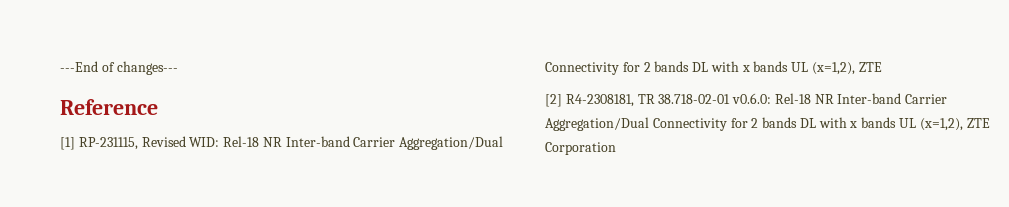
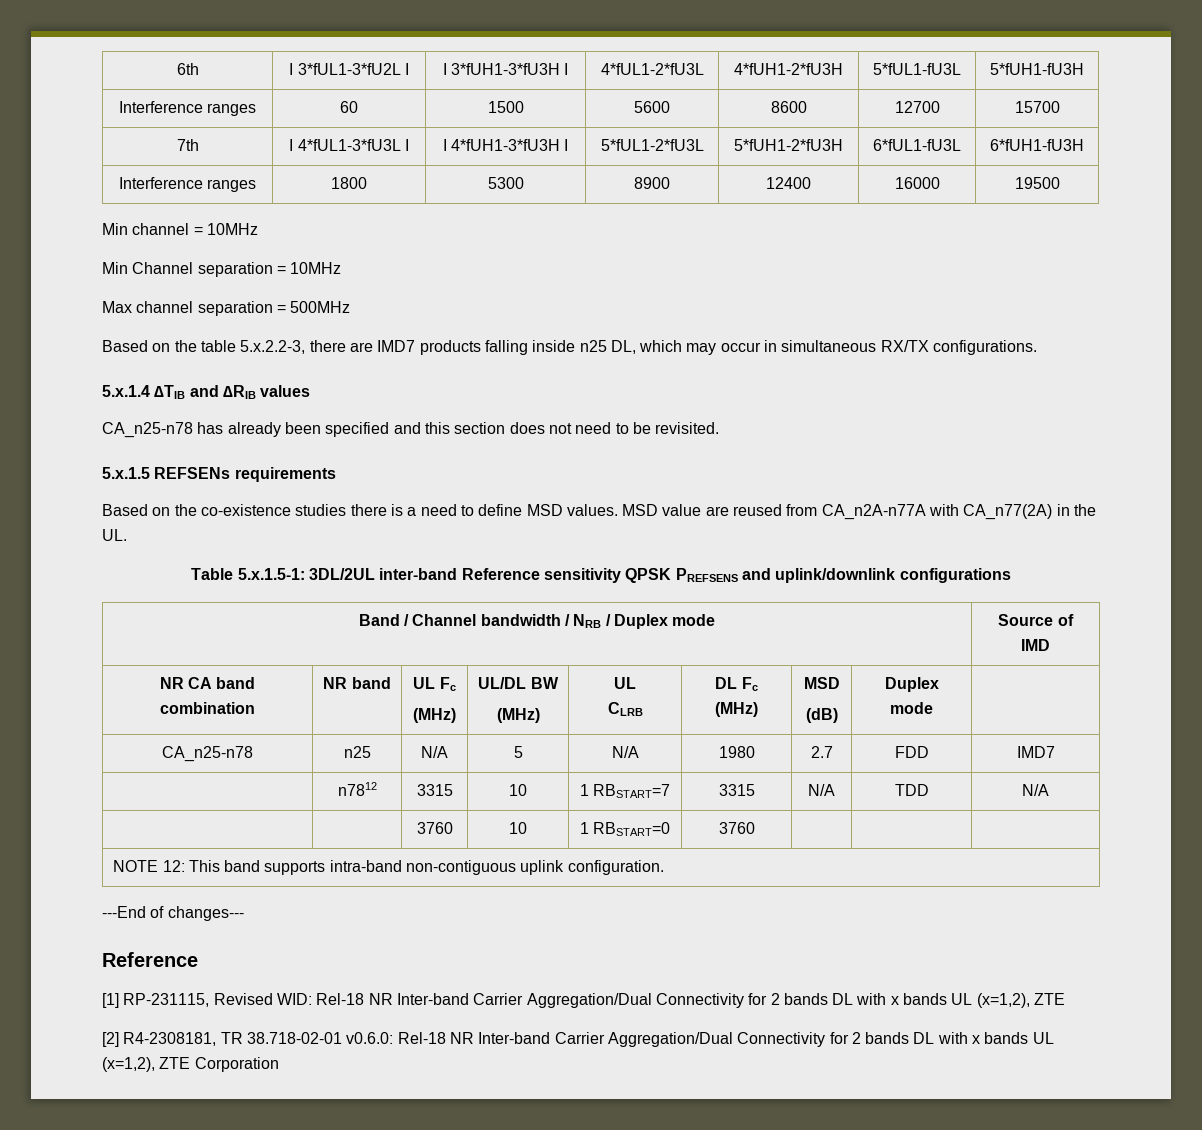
+ 6th | I 3*fUL1-3*fU2L I | I 3*fUH1-3*fU3H I | 4*fUL1-2*fU3L | 4*fUH1-2*fU3H | 5*fUL1-fU3L | 5*fUH1-fU3H
+ Interference ranges | 60 | 1500 | 5600 | 8600 | 12700 | 15700
+ 7th | I 4*fUL1-3*fU3L I | I 4*fUH1-3*fU3H I | 5*fUL1-2*fU3L | 5*fUH1-2*fU3H | 6*fUL1-fU3L | 6*fUH1-fU3H
+ Interference ranges | 1800 | 5300 | 8900 | 12400 | 16000 | 19500
+ Min channel = 10MHz
+ Min Channel separation = 10MHz
+ Max channel separation = 500MHz
+ Based on the table 5.x.2.2-3, there are IMD7 products falling inside n25 DL, which may occur in simultaneous RX/TX configurations.
+ 5.x.1.4 ∆TIB and ∆RIB values
+ CA_n25-n78 has already been specified and this section does not need to be revisited.
+ 5.x.1.5 REFSENs requirements
+ Based on the co-existence studies there is a need to define MSD values. MSD value are reused from CA_n2A-n77A with CA_n77(2A) in the UL.
+ Table 5.x.1.5-1: 3DL/2UL inter-band Reference sensitivity QPSK PREFSENS and uplink/downlink configurations
+ Band / Channel bandwidth / NRB / Duplex mode | Source of IMD
+ NR CA band combination | NR band | UL Fc
+ (MHz) | UL/DL BW
+ (MHz) | UL
+ CLRB | DL Fc (MHz) | MSD
+ (dB) | Duplex mode |
+ CA_n25-n78 | n25 | N/A | 5 | N/A | 1980 | 2.7 | FDD | IMD7
+ | n7812 | 3315 | 10 | 1 RBSTART=7 | 3315 | N/A | TDD | N/A
+ | | 3760 | 10 | 1 RBSTART=0 | 3760 | | |
+ NOTE 12: This band supports intra-band non-contiguous uplink configuration.

